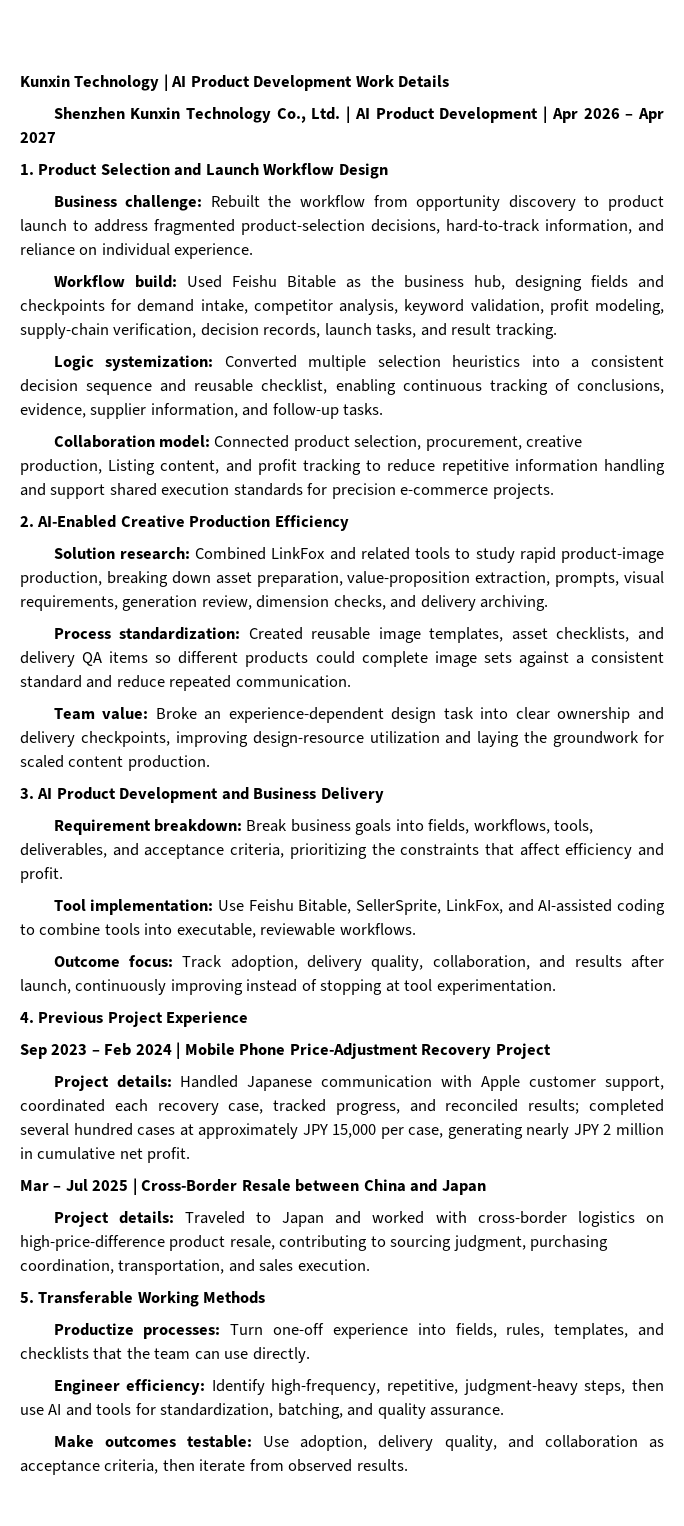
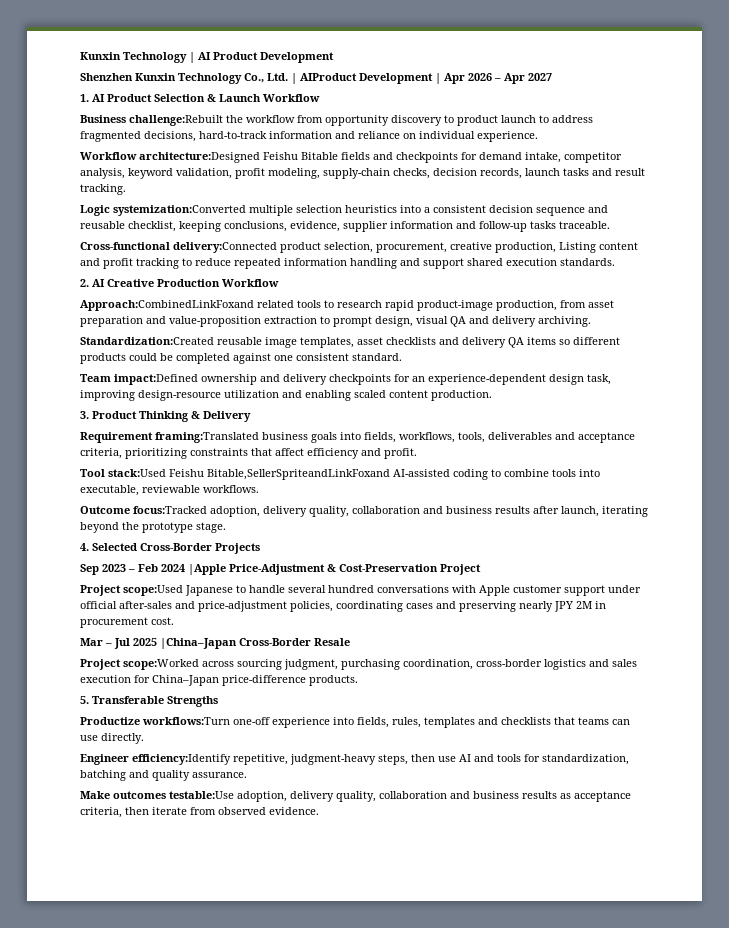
- Kunxin Technology | AI Product Development Work Details
+ Kunxin Technology | AI Product Development
- Shenzhen Kunxin Technology Co., Ltd. | AI Product Development | Apr 2026 – Apr 2027
+ Shenzhen Kunxin Technology Co., Ltd. | AIProduct Development | Apr 2026 – Apr 2027
- 1. Product Selection and Launch Workflow Design
- Business challenge: Rebuilt the workflow from opportunity discovery to product launch to address fragmented product-selection decisions, hard-to-track information, and reliance on individual experience.
+ 1. AI Product Selection & Launch Workflow
+ Business challenge:Rebuilt the workflow from opportunity discovery to product launch to address fragmented decisions, hard-to-track information and reliance on individual experience.
- Workflow build: Used Feishu Bitable as the business hub, designing fields and checkpoints for demand intake, competitor analysis, keyword validation, profit modeling, supply-chain verification, decision records, launch tasks, and result tracking.
+ Workflow architecture:Designed Feishu Bitable fields and checkpoints for demand intake, competitor analysis, keyword validation, profit modeling, supply-chain checks, decision records, launch tasks and result tracking.
- Logic systemization: Converted multiple selection heuristics into a consistent decision sequence and reusable checklist, enabling continuous tracking of conclusions, evidence, supplier information, and follow-up tasks.
- Collaboration model: Connected product selection, procurement, creative production, Listing content, and profit tracking to reduce repetitive information handling and support shared execution standards for precision e-commerce projects.
+ Logic systemization:Converted multiple selection heuristics into a consistent decision sequence and reusable checklist, keeping conclusions, evidence, supplier information and follow-up tasks traceable.
+ Cross-functional delivery:Connected product selection, procurement, creative production, Listing content and profit tracking to reduce repeated information handling and support shared execution standards.
- 2. AI-Enabled Creative Production Efficiency
- Solution research: Combined LinkFox and related tools to study rapid product-image production, breaking down asset preparation, value-proposition extraction, prompts, visual requirements, generation review, dimension checks, and delivery archiving.
+ 2. AI Creative Production Workflow
+ Approach:CombinedLinkFoxand related tools to research rapid product-image production, from asset preparation and value-proposition extraction to prompt design, visual QA and delivery archiving.
- Process standardization: Created reusable image templates, asset checklists, and delivery QA items so different products could complete image sets against a consistent standard and reduce repeated communication.
- Team value: Broke an experience-dependent design task into clear ownership and delivery checkpoints, improving design-resource utilization and laying the groundwork for scaled content production.
+ Standardization:Created reusable image templates, asset checklists and delivery QA items so different products could be completed against one consistent standard.
+ Team impact:Defined ownership and delivery checkpoints for an experience-dependent design task, improving design-resource utilization and enabling scaled content production.
- 3. AI Product Development and Business Delivery
+ 3. Product Thinking & Delivery
- Requirement breakdown: Break business goals into fields, workflows, tools, deliverables, and acceptance criteria, prioritizing the constraints that affect efficiency and profit.
+ Requirement framing:Translated business goals into fields, workflows, tools, deliverables and acceptance criteria, prioritizing constraints that affect efficiency and profit.
- Tool implementation: Use Feishu Bitable, SellerSprite, LinkFox, and AI-assisted coding to combine tools into executable, reviewable workflows.
+ Tool stack:Used Feishu Bitable,SellerSpriteandLinkFoxand AI-assisted coding to combine tools into executable, reviewable workflows.
- Outcome focus: Track adoption, delivery quality, collaboration, and results after launch, continuously improving instead of stopping at tool experimentation.
- 4. Previous Project Experience
+ Outcome focus:Tracked adoption, delivery quality, collaboration and business results after launch, iterating beyond the prototype stage.
+ 4. Selected Cross-Border Projects
- Sep 2023 – Feb 2024 | Mobile Phone Price-Adjustment Recovery Project
- Project details: Handled Japanese communication with Apple customer support, coordinated each recovery case, tracked progress, and reconciled results; completed several hundred cases at approximately JPY 15,000 per case, generating nearly JPY 2 million in cumulative net profit.
+ Sep 2023 – Feb 2024 |Apple Price-Adjustment & Cost-Preservation Project
+ Project scope:Used Japanese to handle several hundred conversations with Apple customer support under official after-sales and price-adjustment policies, coordinating cases and preserving nearly JPY 2M in procurement cost.
- Mar – Jul 2025 | Cross-Border Resale between China and Japan
- Project details: Traveled to Japan and worked with cross-border logistics on high-price-difference product resale, contributing to sourcing judgment, purchasing coordination, transportation, and sales execution.
+ Mar – Jul 2025 |China–Japan Cross-Border Resale
+ Project scope:Worked across sourcing judgment, purchasing coordination, cross-border logistics and sales execution for China–Japan price-difference products.
- 5. Transferable Working Methods
+ 5. Transferable Strengths
- Productize processes: Turn one-off experience into fields, rules, templates, and checklists that the team can use directly.
+ Productize workflows:Turn one-off experience into fields, rules, templates and checklists that teams can use directly.
- Engineer efficiency: Identify high-frequency, repetitive, judgment-heavy steps, then use AI and tools for standardization, batching, and quality assurance.
+ Engineer efficiency:Identify repetitive, judgment-heavy steps, then use AI and tools for standardization, batching and quality assurance.
- Make outcomes testable: Use adoption, delivery quality, and collaboration as acceptance criteria, then iterate from observed results.
+ Make outcomes testable:Use adoption, delivery quality, collaboration and business results as acceptance criteria, then iterate from observed evidence.

